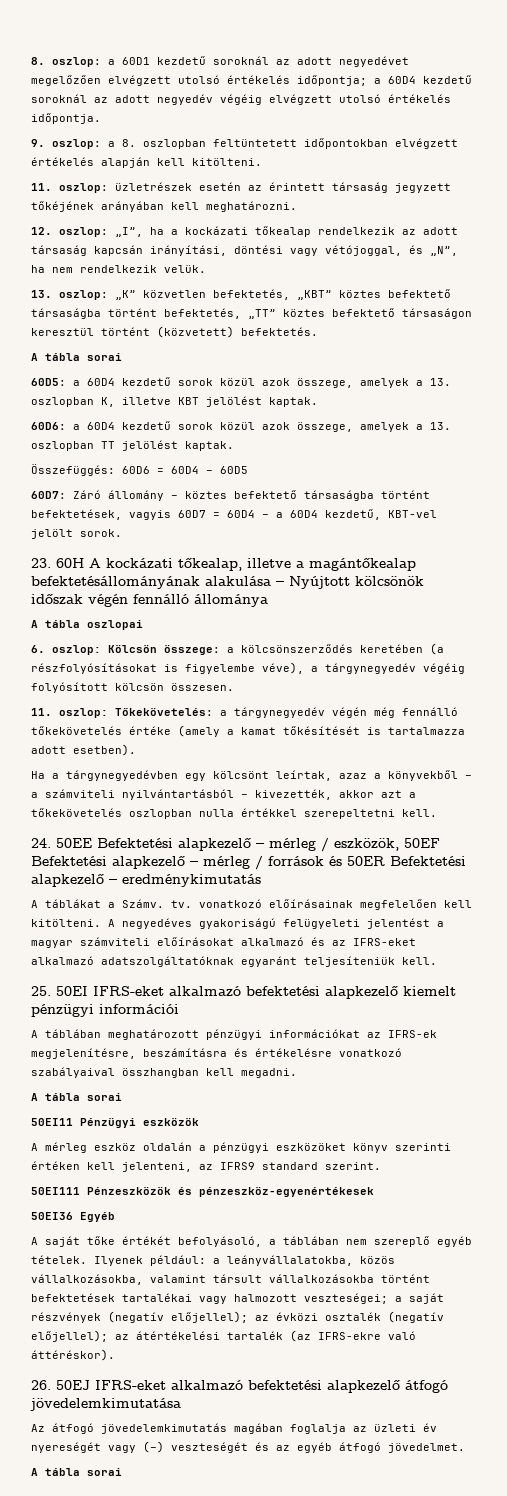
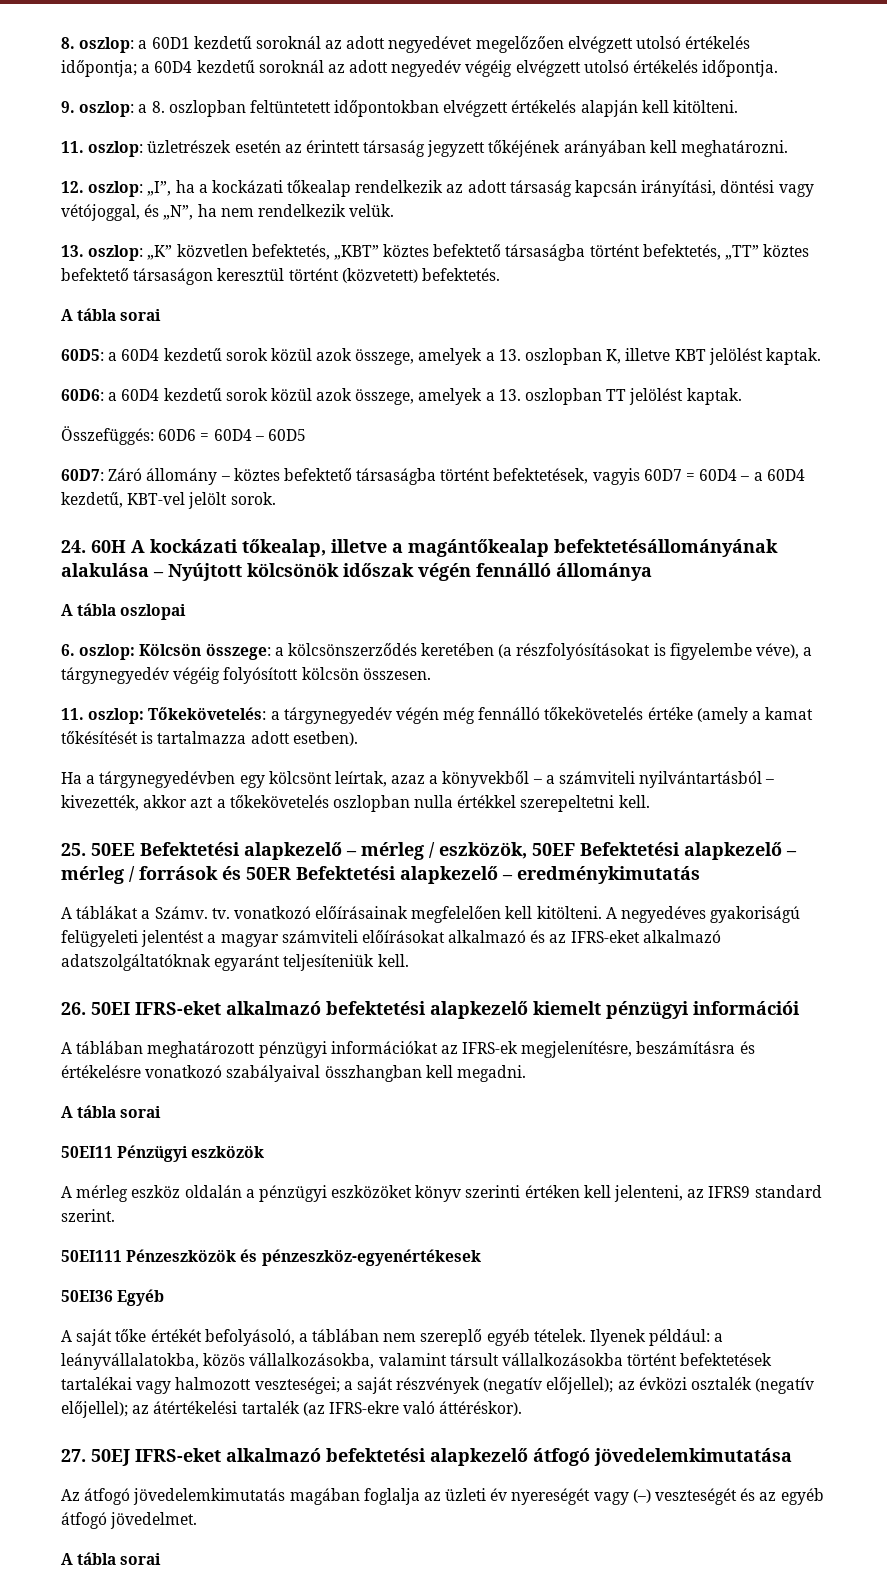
- 23. 60H A kockázati tőkealap, illetve a magántőkealap befektetésállományának alakulása – Nyújtott kölcsönök időszak végén fennálló állománya
+ 24. 60H A kockázati tőkealap, illetve a magántőkealap befektetésállományának alakulása – Nyújtott kölcsönök időszak végén fennálló állománya
- 24. 50EE Befektetési alapkezelő – mérleg / eszközök, 50EF Befektetési alapkezelő – mérleg / források és 50ER Befektetési alapkezelő – eredménykimutatás
+ 25. 50EE Befektetési alapkezelő – mérleg / eszközök, 50EF Befektetési alapkezelő – mérleg / források és 50ER Befektetési alapkezelő – eredménykimutatás
- 25. 50EI IFRS-eket alkalmazó befektetési alapkezelő kiemelt pénzügyi információi
+ 26. 50EI IFRS-eket alkalmazó befektetési alapkezelő kiemelt pénzügyi információi
- 26. 50EJ IFRS-eket alkalmazó befektetési alapkezelő átfogó jövedelemkimutatása
+ 27. 50EJ IFRS-eket alkalmazó befektetési alapkezelő átfogó jövedelemkimutatása

